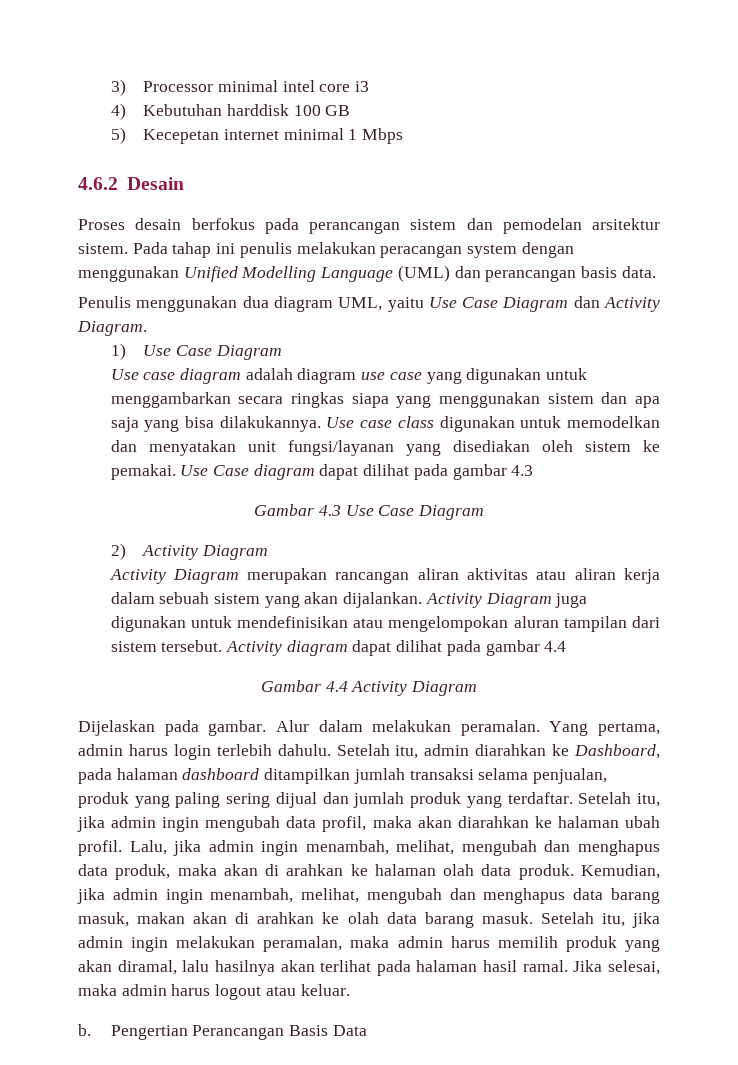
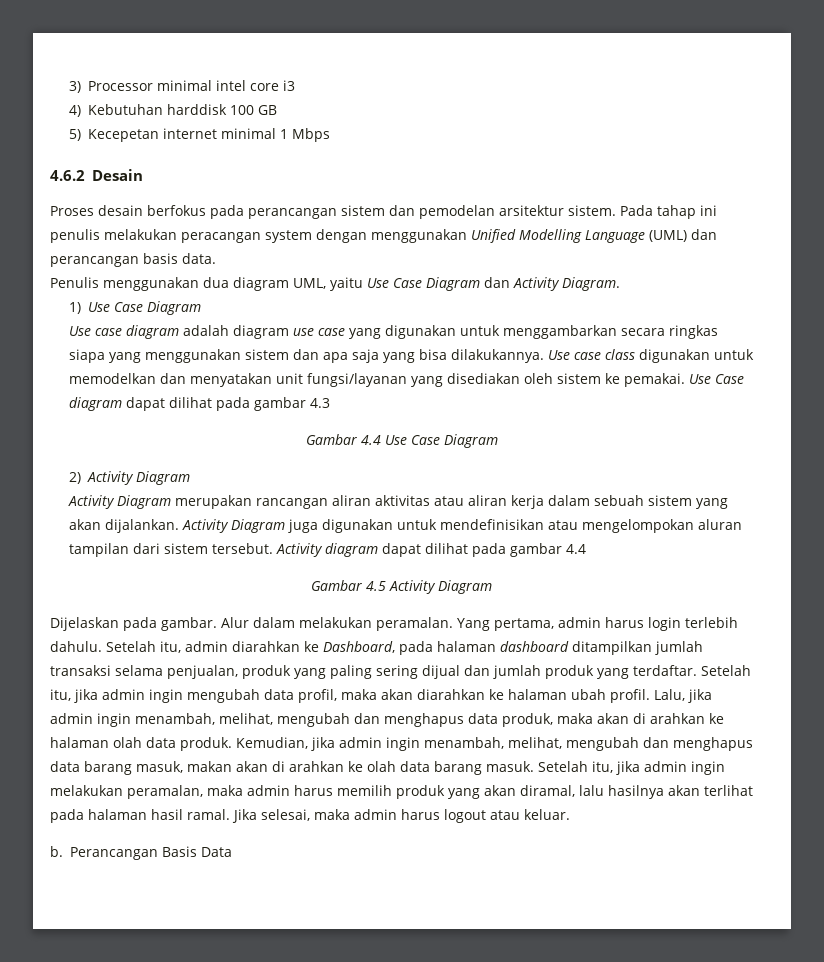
- Gambar 4.3 Use Case Diagram
+ Gambar 4.4 Use Case Diagram
- Gambar 4.4 Activity Diagram
+ Gambar 4.5 Activity Diagram
- Pengertian Perancangan Basis Data
+ Perancangan Basis Data

